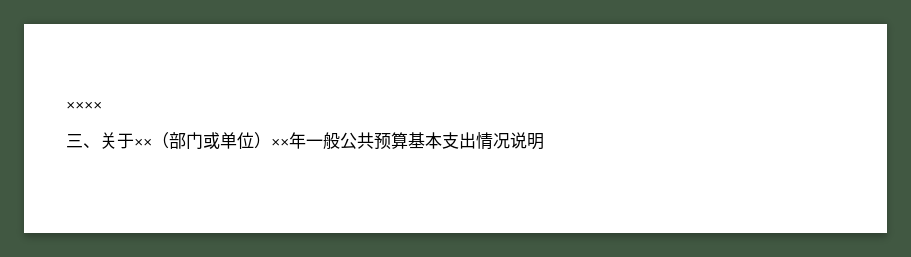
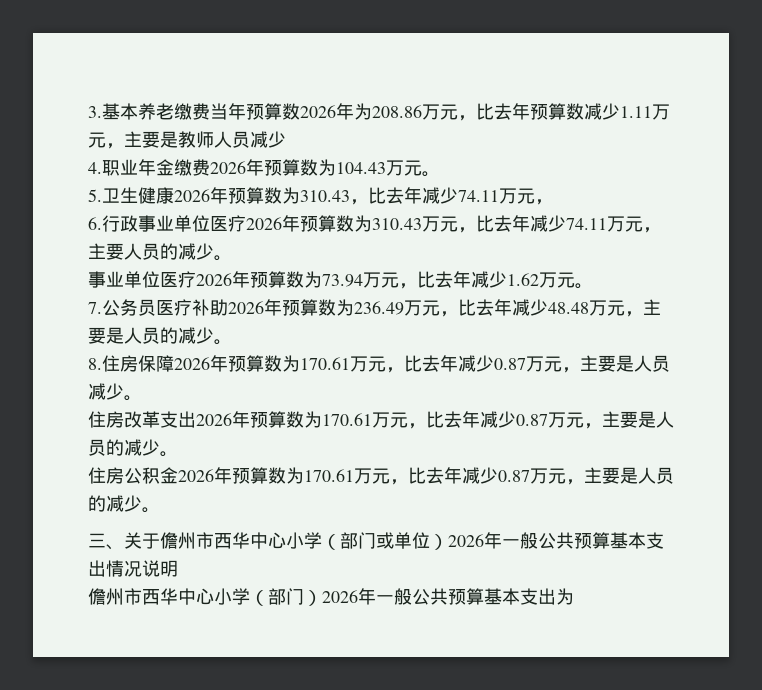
- ××××
- 三、关于××（部门或单位）××年一般公共预算基本支出情况说明
+ 3.基本养老缴费当年预算数2026年为208.86万元，比去年预算数减少1.11万元，主要是教师人员减少
+ 4.职业年金缴费2026年预算数为104.43万元。
+ 5.卫生健康2026年预算数为310.43，比去年减少74.11万元，
+ 6.行政事业单位医疗2026年预算数为310.43万元，比去年减少74.11万元，主要人员的减少。
+ 事业单位医疗2026年预算数为73.94万元，比去年减少1.62万元。
+ 7.公务员医疗补助2026年预算数为236.49万元，比去年减少48.48万元，主要是人员的减少。
+ 8.住房保障2026年预算数为170.61万元，比去年减少0.87万元，主要是人员减少。
+ 住房改革支出2026年预算数为170.61万元，比去年减少0.87万元，主要是人员的减少。
+ 住房公积金2026年预算数为170.61万元，比去年减少0.87万元，主要是人员的减少。
+ 三、关于儋州市西华中心小学（部门或单位）2026年一般公共预算基本支出情况说明
+ 儋州市西华中心小学（部门）2026年一般公共预算基本支出为

